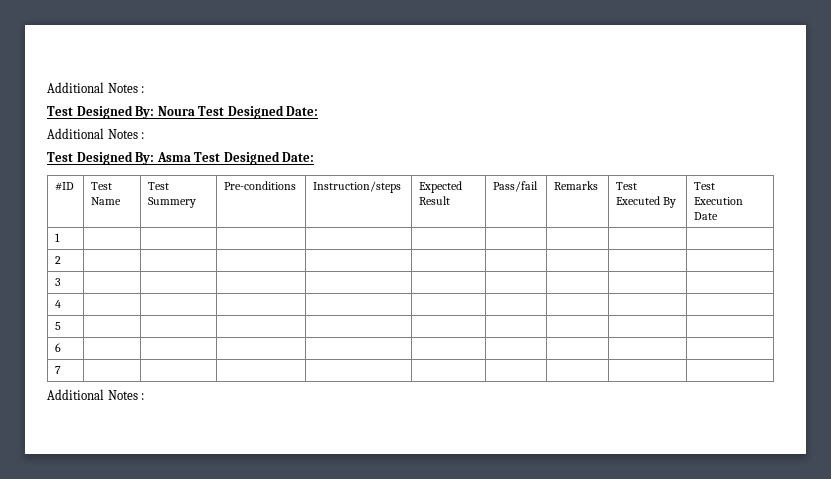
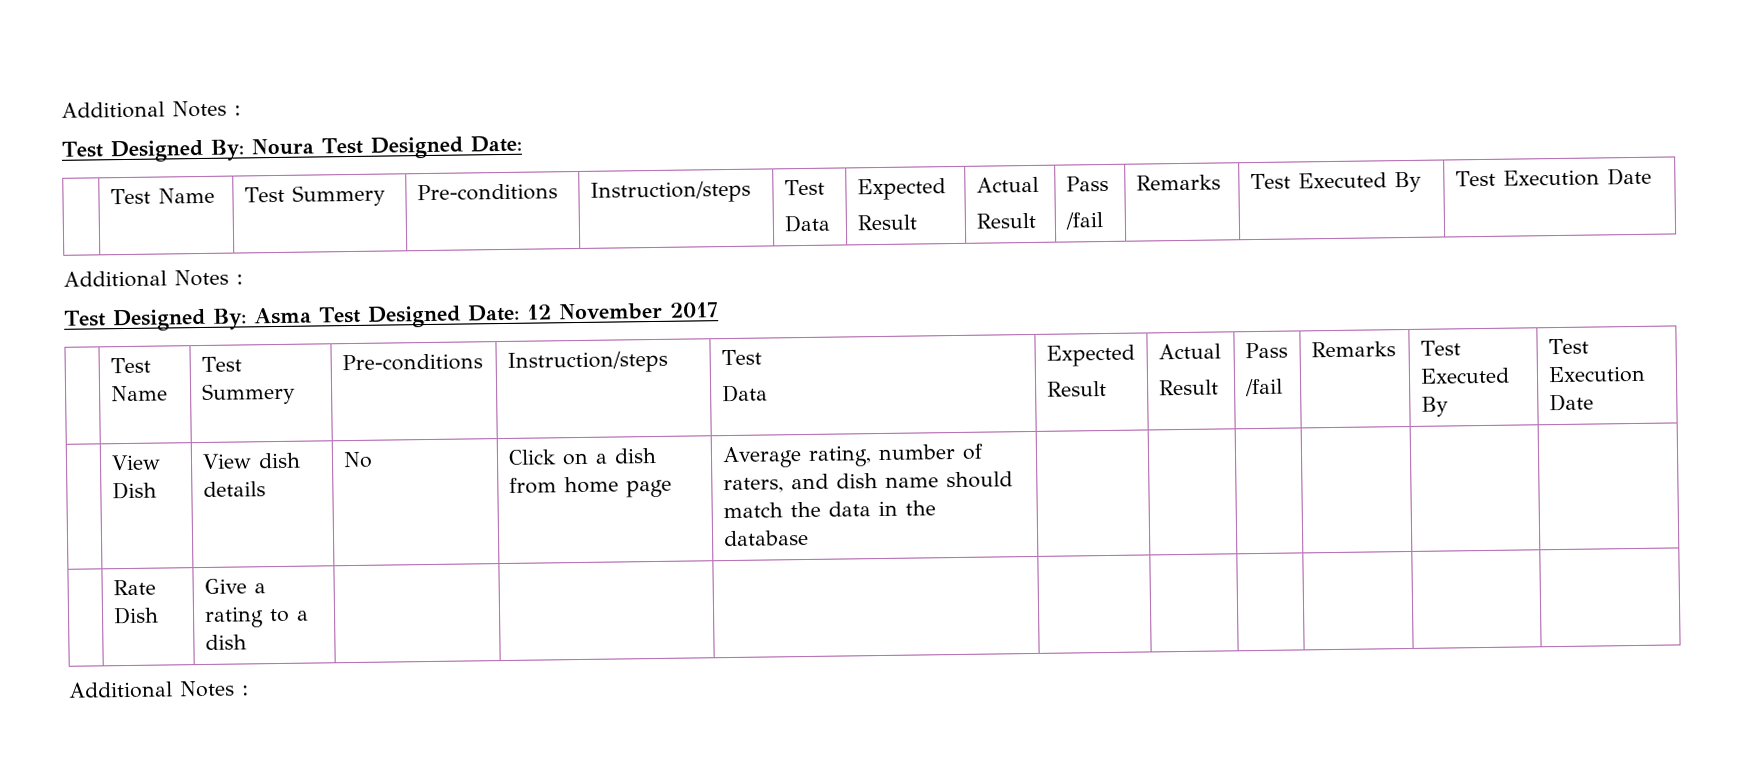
  Test Designed By: Noura Test Designed Date:
+ | Test Name | Test Summery | Pre-conditions | Instruction/steps | Test
+ Data | Expected
+ Result | Actual
+ Result | Pass
+ /fail | Remarks | Test Executed By | Test Execution Date
- Test Designed By: Asma Test Designed Date:
- #ID | Test Name | Test Summery | Pre-conditions | Instruction/steps | Expected Result | Pass/fail | Remarks | Test Executed By | Test Execution Date
- 1 | | | | | | | | |
- 2 | | | | | | | | |
- 3 | | | | | | | | |
- 4 | | | | | | | | |
- 5 | | | | | | | | |
- 6 | | | | | | | | |
- 7 | | | | | | | | |
+ Test Designed By: Asma Test Designed Date: 12 November 2017
+ | Test Name | Test Summery | Pre-conditions | Instruction/steps | Test
+ Data | Expected
+ Result | Actual
+ Result | Pass
+ /fail | Remarks | Test Executed By | Test Execution Date
+ | View Dish | View dish details | No | Click on a dish from home page | Average rating, number of raters, and dish name should match the data in the database | | | | | |
+ | Rate Dish | Give a rating to a dish | | | | | | | | |

